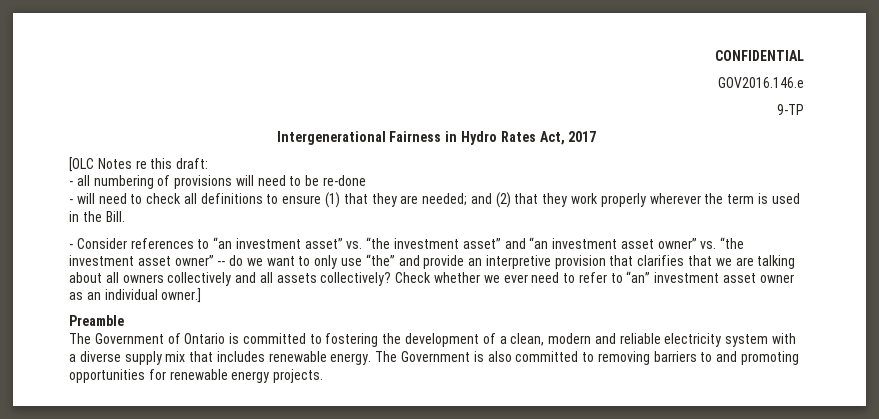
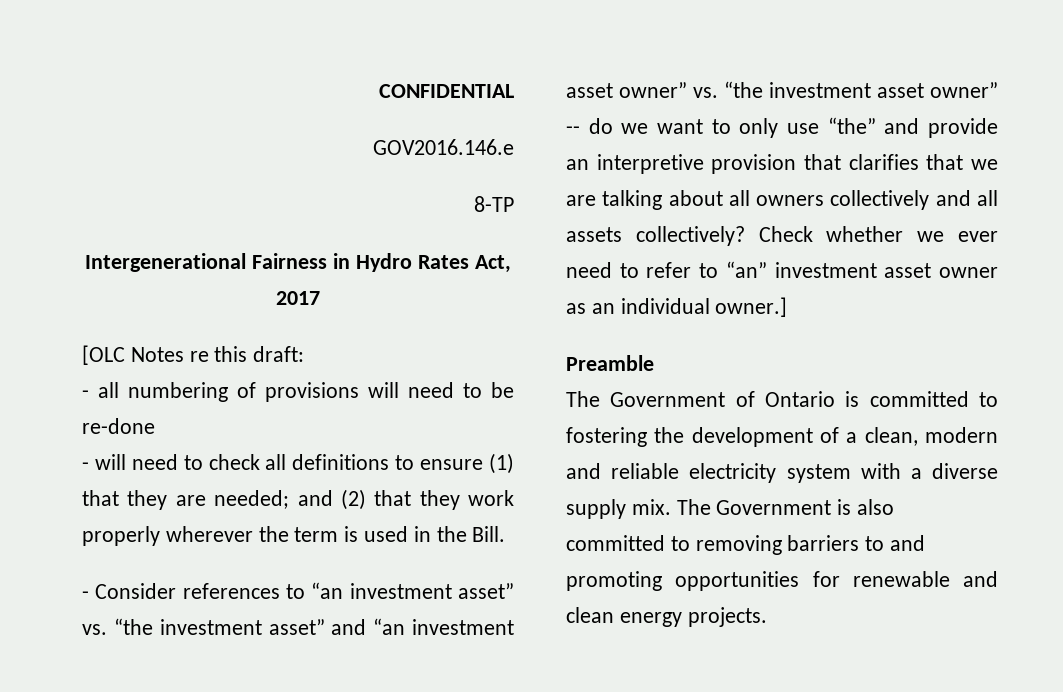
- 9-TP
+ 8-TP
- The Government of Ontario is committed to fostering the development of a clean, modern and reliable electricity system with a diverse supply mix that includes renewable energy.
+ The Government of Ontario is committed to fostering the development of a clean, modern and reliable electricity system with a diverse supply mix.
- The Government is also committed to removing barriers to and promoting opportunities for renewable energy projects.
+ The Government is also committed to removing barriers to and promoting opportunities for renewable and clean energy projects.

